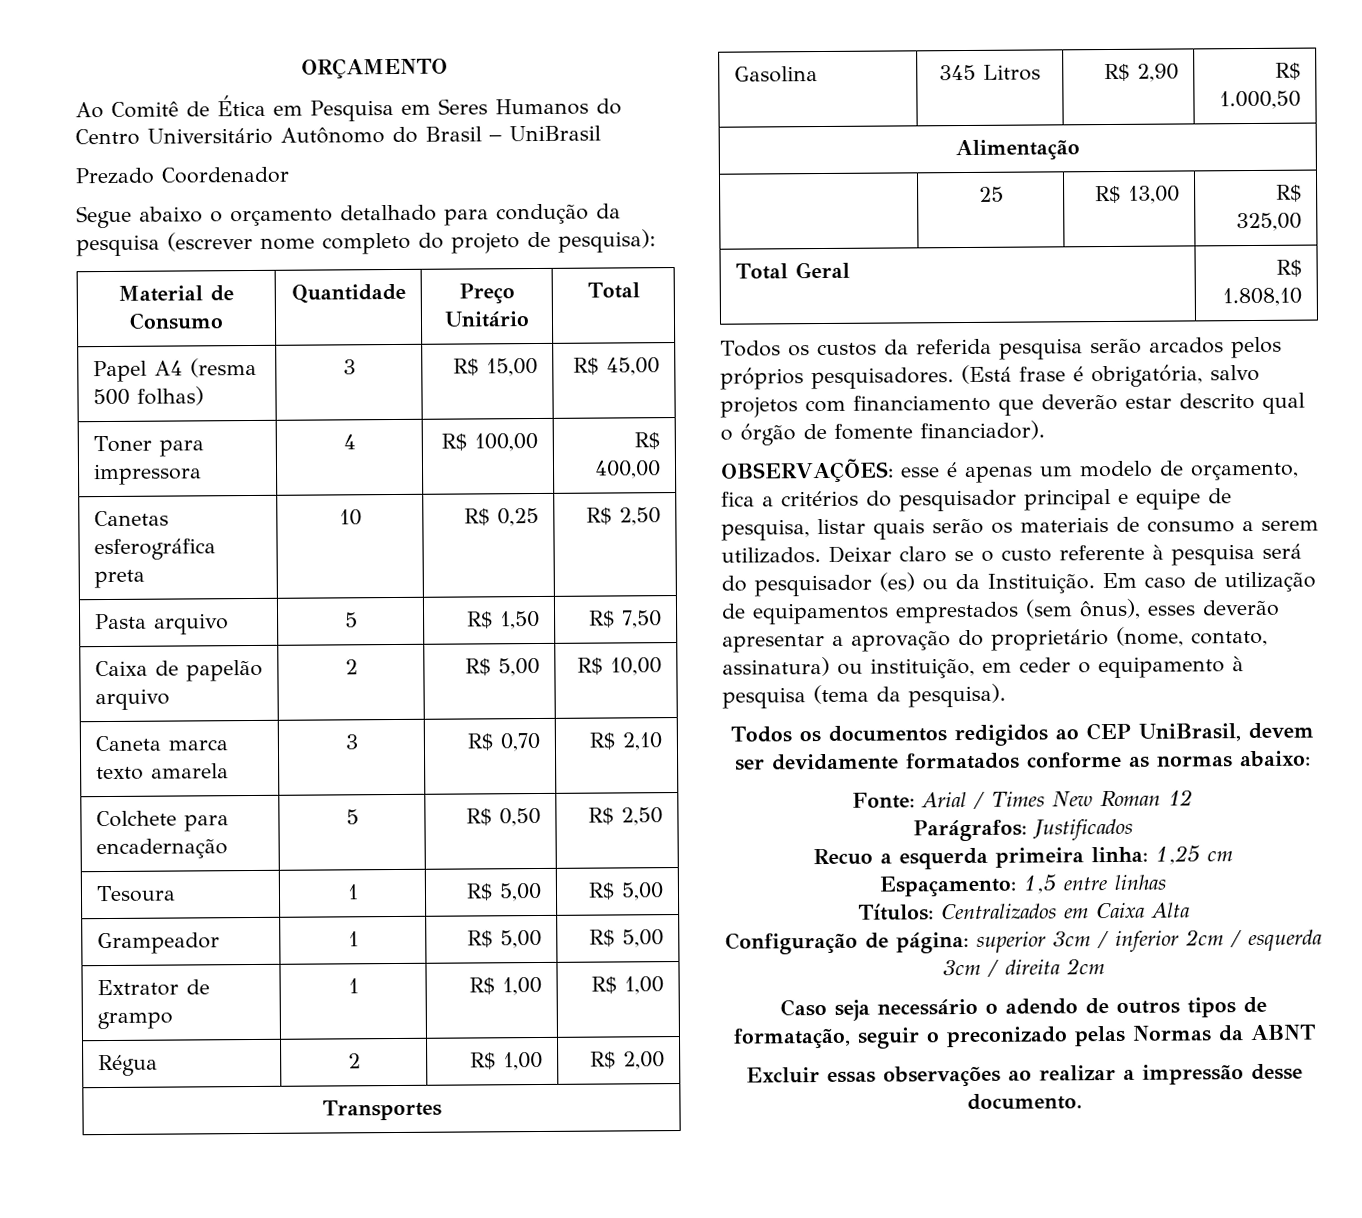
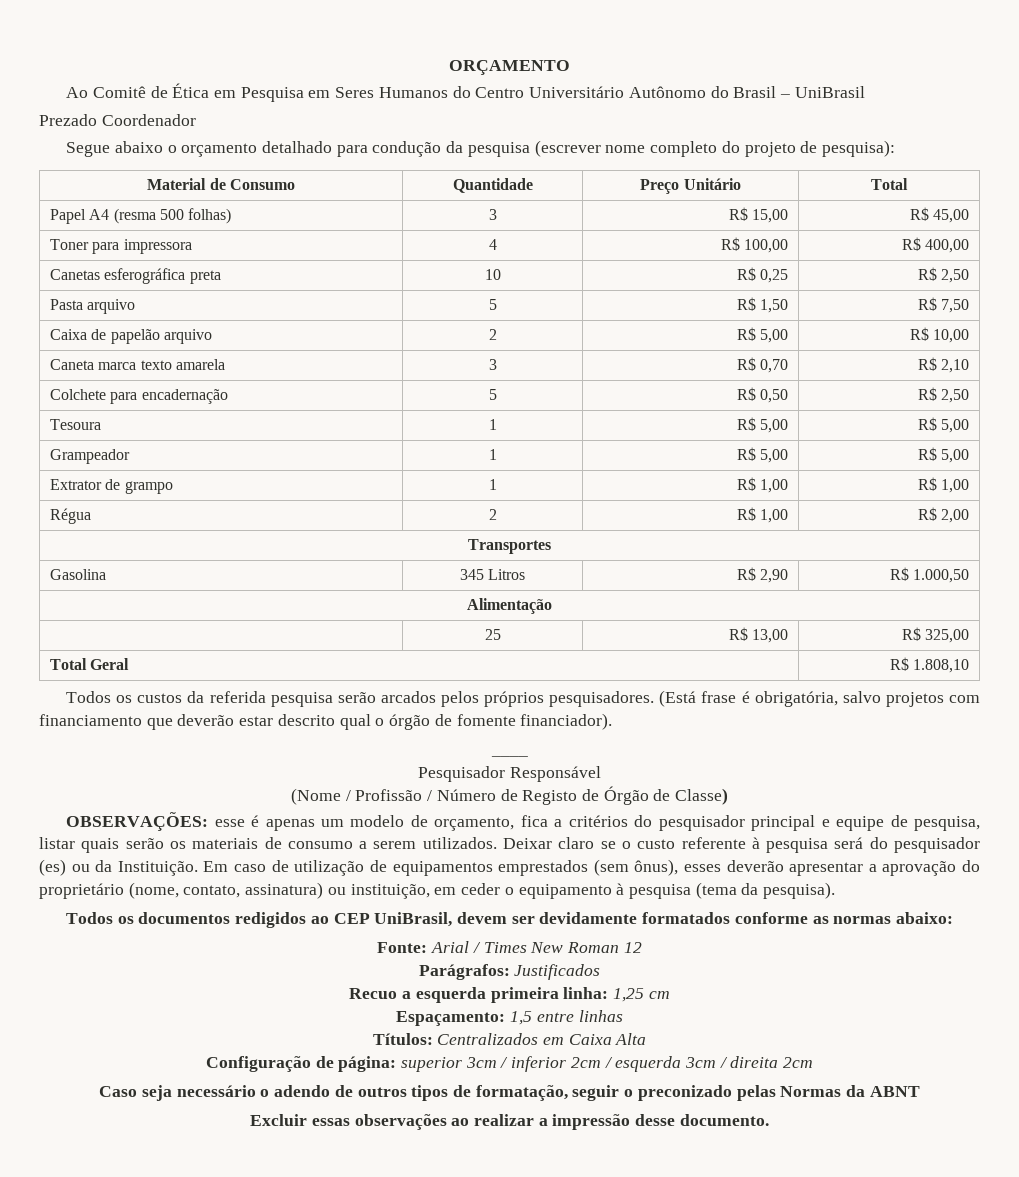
+ ____
+ Pesquisador Responsável
+ (Nome / Profissão / Número de Registo de Órgão de Classe)

